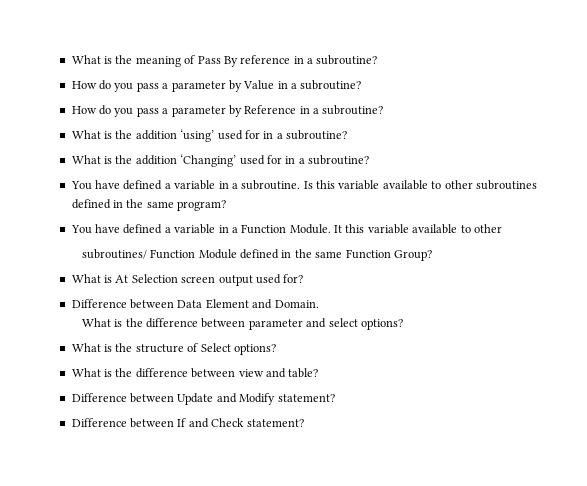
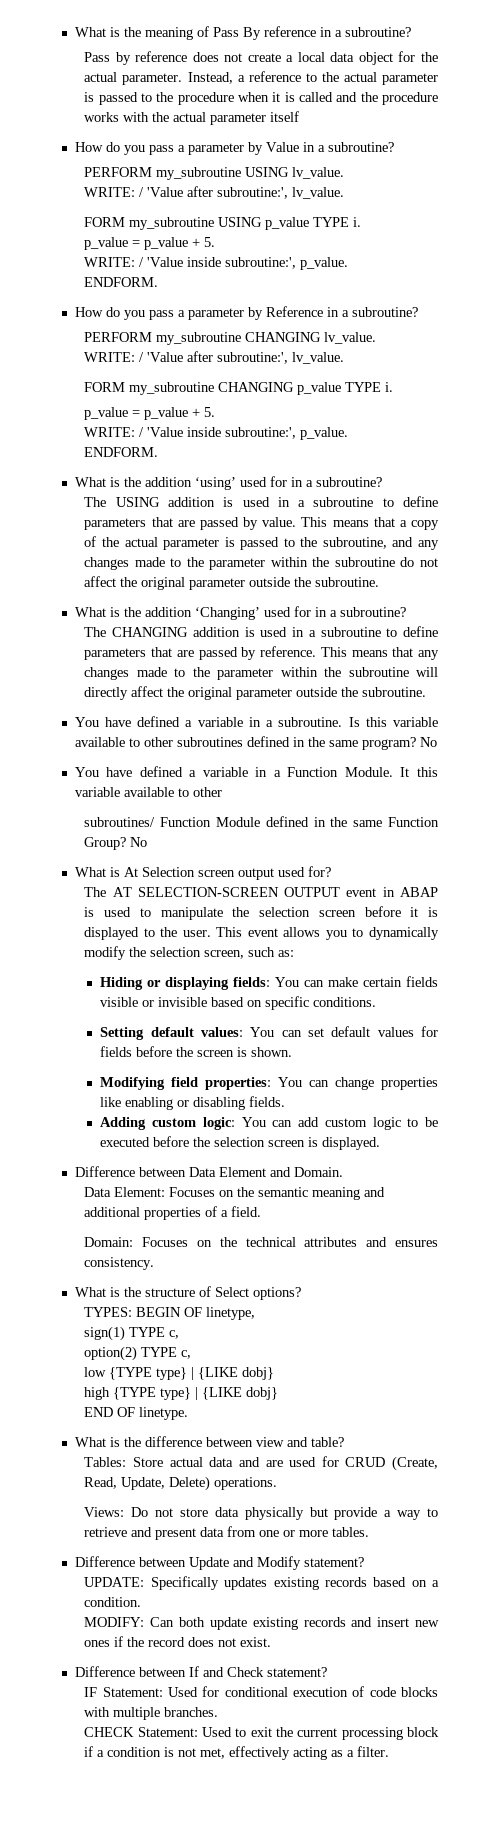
+ Pass by reference does not create a local data object for the actual parameter. Instead, a reference to the actual parameter is passed to the procedure when it is called and the procedure works with the actual parameter itself
+ PERFORM my_subroutine USING lv_value.
+ WRITE: / 'Value after subroutine:', lv_value.
+ FORM my_subroutine USING p_value TYPE i.
+ p_value = p_value + 5.
+ WRITE: / 'Value inside subroutine:', p_value.
+ ENDFORM.
+ PERFORM my_subroutine CHANGING lv_value.
+ WRITE: / 'Value after subroutine:', lv_value.
+ FORM my_subroutine CHANGING p_value TYPE i.
+ p_value = p_value + 5.
+ WRITE: / 'Value inside subroutine:', p_value.
+ ENDFORM.
+ The USING addition is used in a subroutine to define parameters that are passed by value. This means that a copy of the actual parameter is passed to the subroutine, and any changes made to the parameter within the subroutine do not affect the original parameter outside the subroutine.
+ The CHANGING addition is used in a subroutine to define parameters that are passed by reference. This means that any changes made to the parameter within the subroutine will directly affect the original parameter outside the subroutine.
- Is this variable available to other subroutines defined in the same program?
+ Is this variable available to other subroutines defined in the same program? No
- subroutines/ Function Module defined in the same Function Group?
+ subroutines/ Function Module defined in the same Function Group? No
+ The AT SELECTION-SCREEN OUTPUT event in ABAP is used to manipulate the selection screen before it is displayed to the user. This event allows you to dynamically modify the selection screen, such as:
+ Hiding or displaying fields: You can make certain fields visible or invisible based on specific conditions.
+ Setting default values: You can set default values for fields before the screen is shown.
+ Modifying field properties: You can change properties like enabling or disabling fields.
+ Adding custom logic: You can add custom logic to be executed before the selection screen is displayed.
- What is the difference between parameter and select options?
+ Data Element: Focuses on the semantic meaning and additional properties of a field.
+ Domain: Focuses on the technical attributes and ensures consistency.
+ TYPES: BEGIN OF linetype,
+ sign(1) TYPE c,
+ option(2) TYPE c,
+ low {TYPE type} | {LIKE dobj}
+ high {TYPE type} | {LIKE dobj}
+ END OF linetype.
+ Tables: Store actual data and are used for CRUD (Create, Read, Update, Delete) operations.
+ Views: Do not store data physically but provide a way to retrieve and present data from one or more tables.
+ UPDATE: Specifically updates existing records based on a condition.
+ MODIFY: Can both update existing records and insert new ones if the record does not exist.
+ IF Statement: Used for conditional execution of code blocks with multiple branches.
+ CHECK Statement: Used to exit the current processing block if a condition is not met, effectively acting as a filter.

